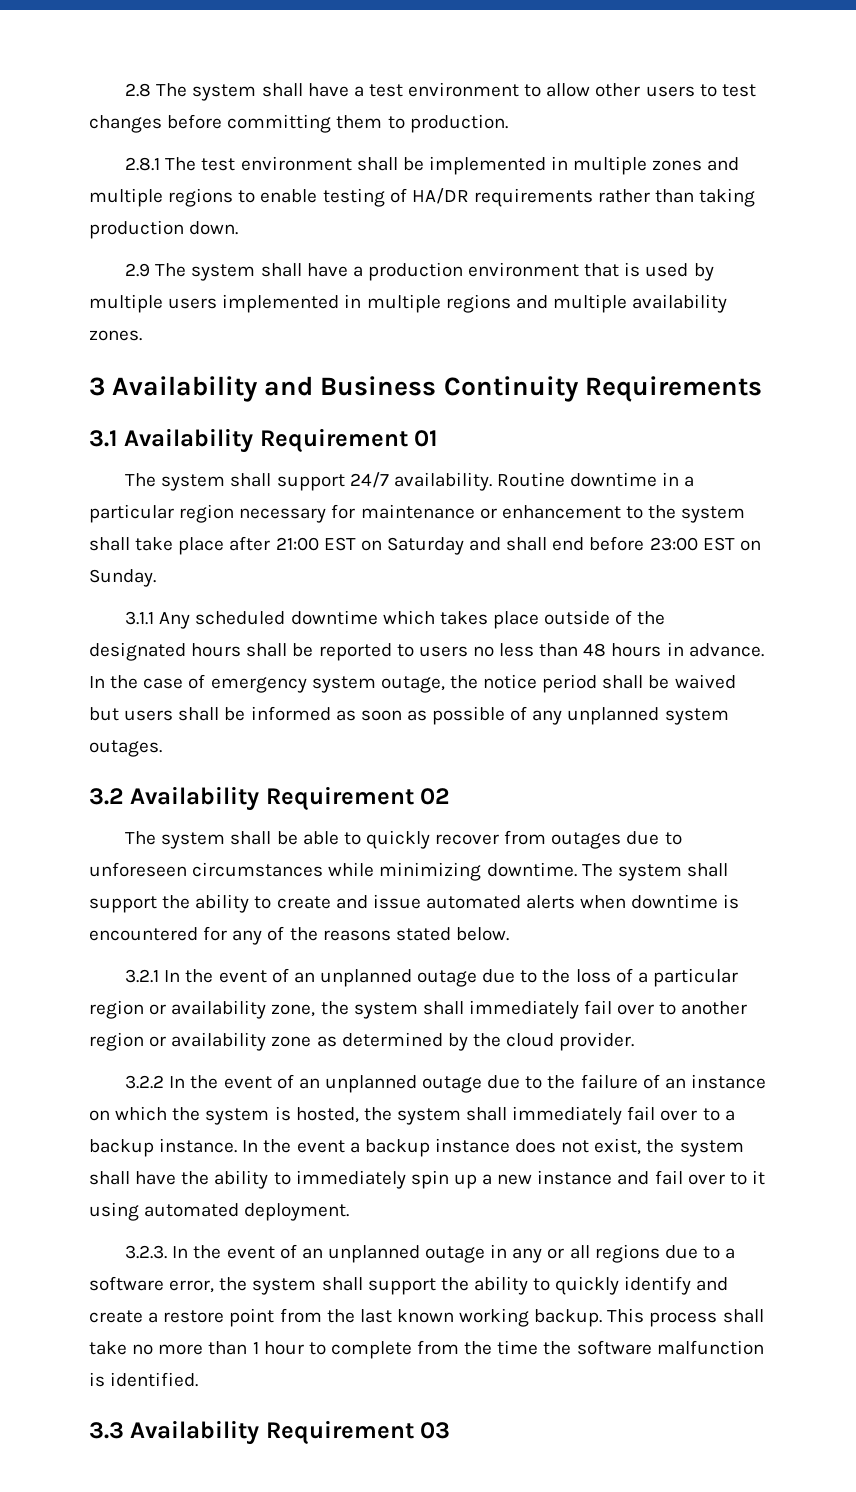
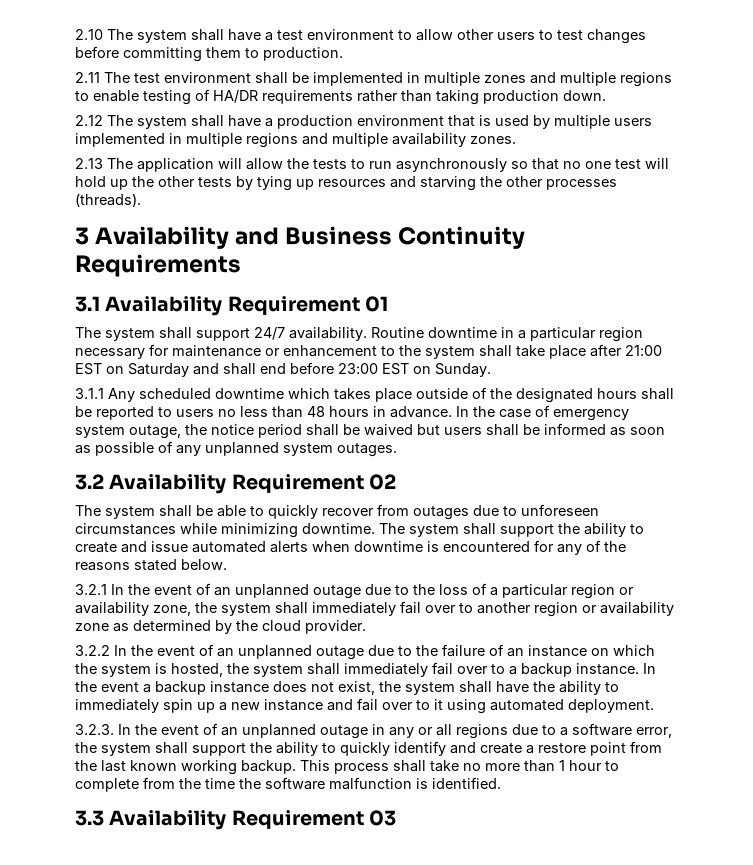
- 2.8 The system shall have a test environment to allow other users to test changes before committing them to production.
+ 2.10 The system shall have a test environment to allow other users to test changes before committing them to production.
- 2.8.1 The test environment shall be implemented in multiple zones and multiple regions to enable testing of HA/DR requirements rather than taking production down.
+ 2.11 The test environment shall be implemented in multiple zones and multiple regions to enable testing of HA/DR requirements rather than taking production down.
- 2.9 The system shall have a production environment that is used by multiple users implemented in multiple regions and multiple availability zones.
+ 2.12 The system shall have a production environment that is used by multiple users implemented in multiple regions and multiple availability zones.
+ 2.13 The application will allow the tests to run asynchronously so that no one test will hold up the other tests by tying up resources and starving the other processes (threads).

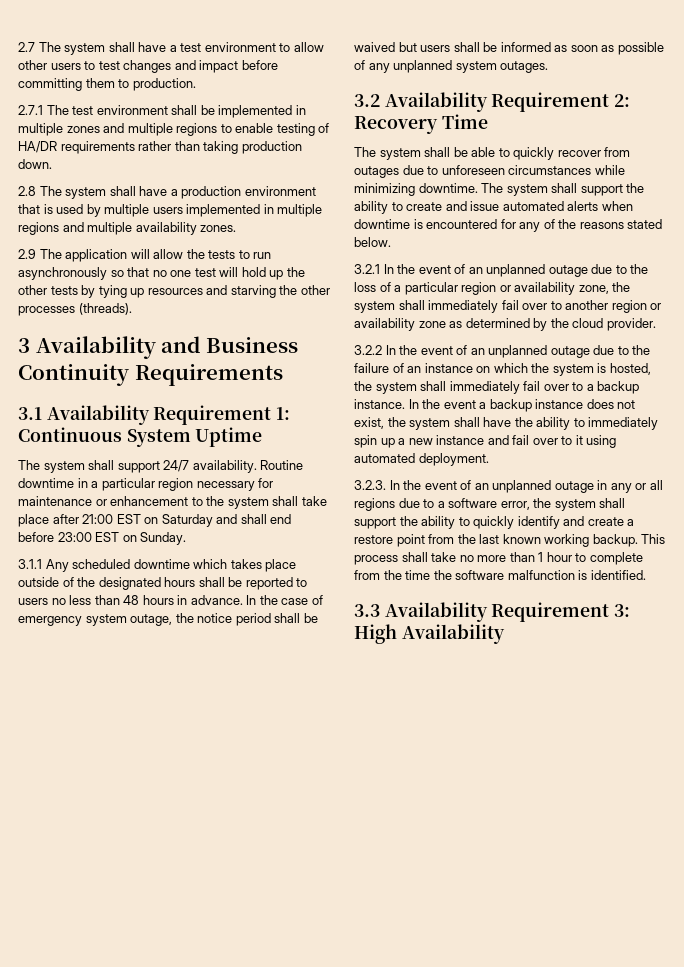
- 2.10 The system shall have a test environment to allow other users to test changes before committing them to production.
+ 2.7 The system shall have a test environment to allow other users to test changes and impact before committing them to production.
- 2.11 The test environment shall be implemented in multiple zones and multiple regions to enable testing of HA/DR requirements rather than taking production down.
+ 2.7.1 The test environment shall be implemented in multiple zones and multiple regions to enable testing of HA/DR requirements rather than taking production down.
- 2.12 The system shall have a production environment that is used by multiple users implemented in multiple regions and multiple availability zones.
+ 2.8 The system shall have a production environment that is used by multiple users implemented in multiple regions and multiple availability zones.
- 2.13 The application will allow the tests to run asynchronously so that no one test will hold up the other tests by tying up resources and starving the other processes (threads).
+ 2.9 The application will allow the tests to run asynchronously so that no one test will hold up the other tests by tying up resources and starving the other processes (threads).
- 3.1 Availability Requirement 01
+ 3.1 Availability Requirement 1: Continuous System Uptime
- 3.2 Availability Requirement 02
+ 3.2 Availability Requirement 2: Recovery Time
- 3.3 Availability Requirement 03
+ 3.3 Availability Requirement 3: High Availability

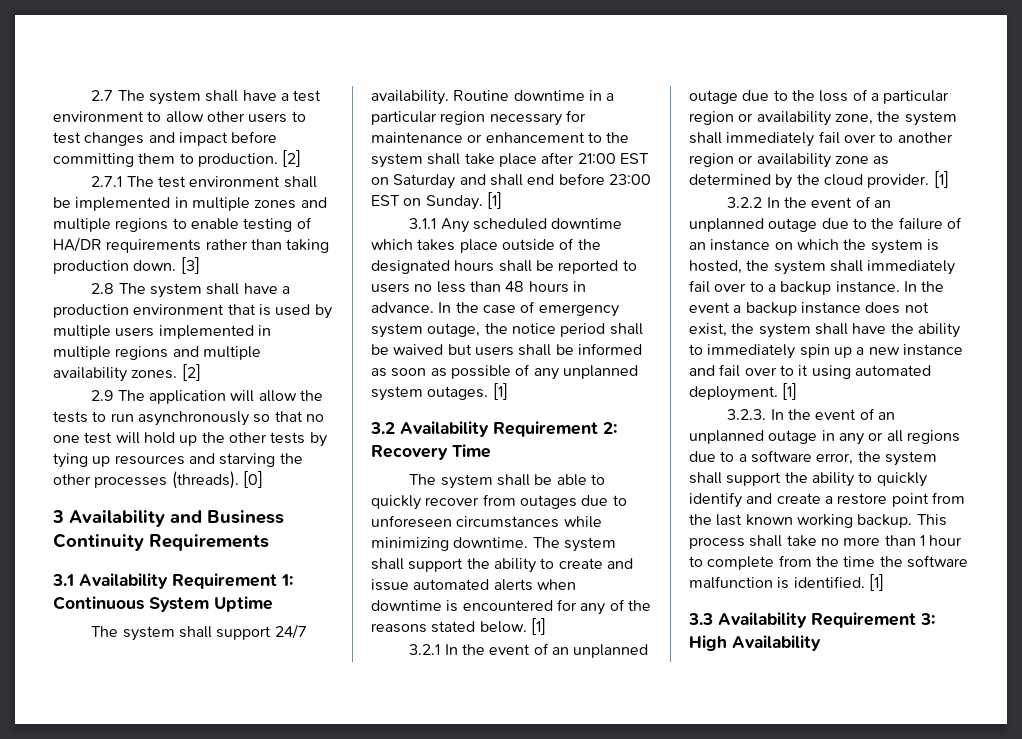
- 2.7 The system shall have a test environment to allow other users to test changes and impact before committing them to production.
+ 2.7 The system shall have a test environment to allow other users to test changes and impact before committing them to production. [2]
+ [3]
- 2.8 The system shall have a production environment that is used by multiple users implemented in multiple regions and multiple availability zones.
+ 2.8 The system shall have a production environment that is used by multiple users implemented in multiple regions and multiple availability zones. [2]
+ [0]
- Routine downtime in a particular region necessary for maintenance or enhancement to the system shall take place after 21:00 EST on Saturday and shall end before 23:00 EST on Sunday.
+ Routine downtime in a particular region necessary for maintenance or enhancement to the system shall take place after 21:00 EST on Saturday and shall end before 23:00 EST on Sunday. [1]
- In the case of emergency system outage, the notice period shall be waived but users shall be informed as soon as possible of any unplanned system outages.
+ In the case of emergency system outage, the notice period shall be waived but users shall be informed as soon as possible of any unplanned system outages. [1]
- The system shall support the ability to create and issue automated alerts when downtime is encountered for any of the reasons stated below.
+ The system shall support the ability to create and issue automated alerts when downtime is encountered for any of the reasons stated below. [1]
- 3.2.1 In the event of an unplanned outage due to the loss of a particular region or availability zone, the system shall immediately fail over to another region or availability zone as determined by the cloud provider.
+ 3.2.1 In the event of an unplanned outage due to the loss of a particular region or availability zone, the system shall immediately fail over to another region or availability zone as determined by the cloud provider. [1]
- In the event a backup instance does not exist, the system shall have the ability to immediately spin up a new instance and fail over to it using automated deployment.
+ In the event a backup instance does not exist, the system shall have the ability to immediately spin up a new instance and fail over to it using automated deployment. [1]
- This process shall take no more than 1 hour to complete from the time the software malfunction is identified.
+ This process shall take no more than 1 hour to complete from the time the software malfunction is identified. [1]

